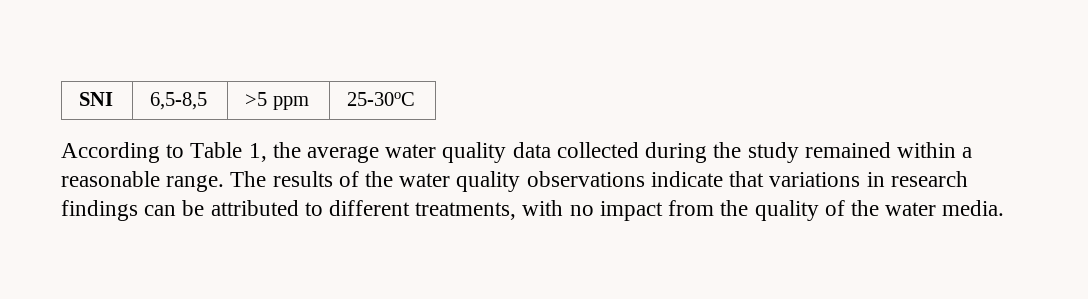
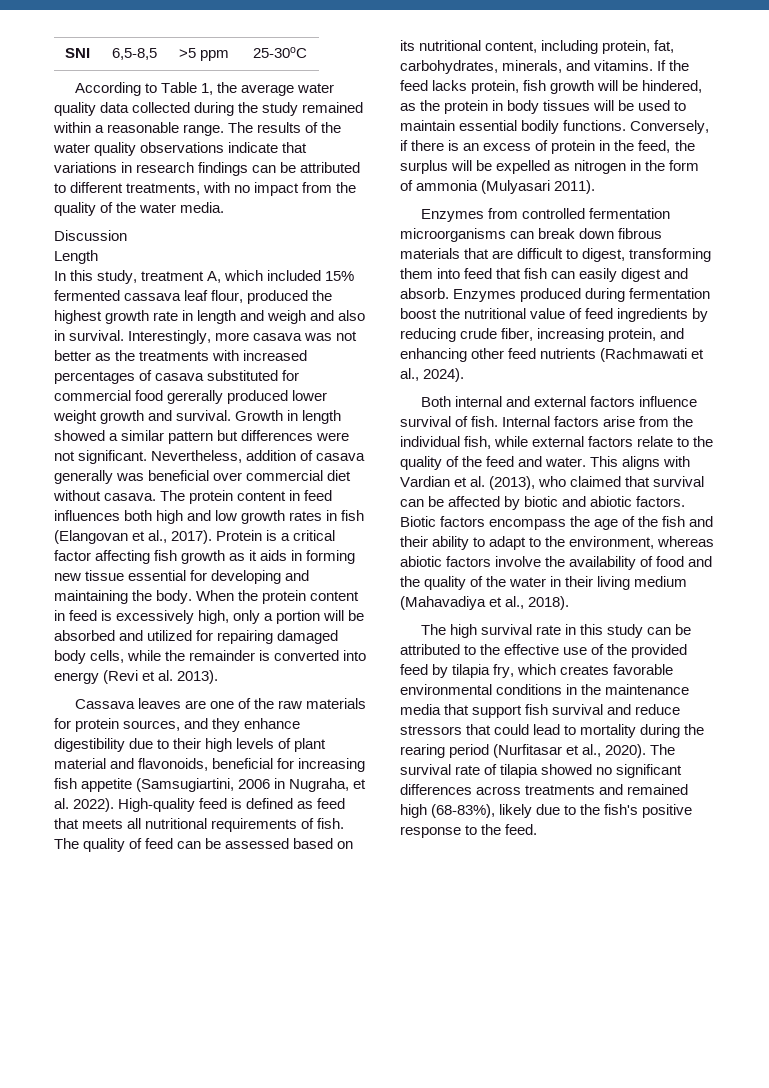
+ Discussion
+ Length
+ In this study, treatment A, which included 15% fermented cassava leaf flour, produced the highest growth rate in length and weigh and also in survival. Interestingly, more casava was not better as the treatments with increased percentages of casava substituted for commercial food gererally produced lower weight growth and survival. Growth in length showed a similar pattern but differences were not significant. Nevertheless, addition of casava generally was beneficial over commercial diet without casava. The protein content in feed influences both high and low growth rates in fish (Elangovan et al., 2017). Protein is a critical factor affecting fish growth as it aids in forming new tissue essential for developing and maintaining the body. When the protein content in feed is excessively high, only a portion will be absorbed and utilized for repairing damaged body cells, while the remainder is converted into energy (Revi et al. 2013).
+ Cassava leaves are one of the raw materials for protein sources, and they enhance digestibility due to their high levels of plant material and flavonoids, beneficial for increasing fish appetite (Samsugiartini, 2006 in Nugraha, et al. 2022). High-quality feed is defined as feed that meets all nutritional requirements of fish. The quality of feed can be assessed based on its nutritional content, including protein, fat, carbohydrates, minerals, and vitamins. If the feed lacks protein, fish growth will be hindered, as the protein in body tissues will be used to maintain essential bodily functions. Conversely, if there is an excess of protein in the feed, the surplus will be expelled as nitrogen in the form of ammonia (Mulyasari 2011).
+ Enzymes from controlled fermentation microorganisms can break down fibrous materials that are difficult to digest, transforming them into feed that fish can easily digest and absorb. Enzymes produced during fermentation boost the nutritional value of feed ingredients by reducing crude fiber, increasing protein, and enhancing other feed nutrients (Rachmawati et al., 2024).
+ Both internal and external factors influence survival of fish. Internal factors arise from the individual fish, while external factors relate to the quality of the feed and water. This aligns with Vardian et al. (2013), who claimed that survival can be affected by biotic and abiotic factors. Biotic factors encompass the age of the fish and their ability to adapt to the environment, whereas abiotic factors involve the availability of food and the quality of the water in their living medium (Mahavadiya et al., 2018).
+ The high survival rate in this study can be attributed to the effective use of the provided feed by tilapia fry, which creates favorable environmental conditions in the maintenance media that support fish survival and reduce stressors that could lead to mortality during the rearing period (Nurfitasar et al., 2020). The survival rate of tilapia showed no significant differences across treatments and remained high (68-83%), likely due to the fish's positive response to the feed.

